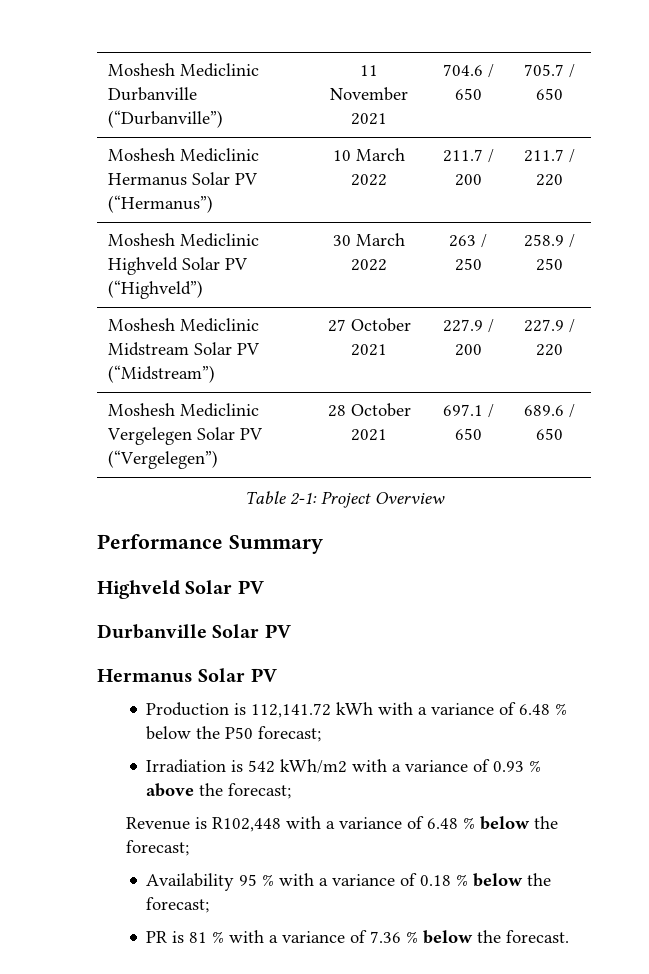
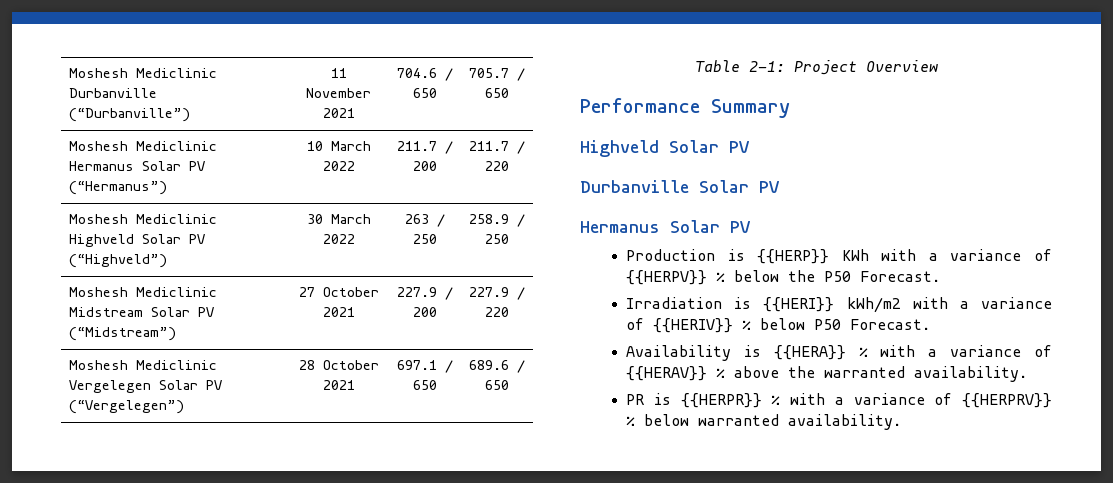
- Production is 112,141.72 kWh with a variance of 6.48 % below the P50 forecast;
+ Production is {{HERP}} KWh with a variance of {{HERPV}} % below the P50 Forecast.
- Irradiation is 542 kWh/m2 with a variance of 0.93 % above the forecast;
- Revenue is R102,448 with a variance of 6.48 % below the forecast;
+ Irradiation is {{HERI}} kWh/m2 with a variance of {{HERIV}} % below P50 Forecast.
- Availability 95 % with a variance of 0.18 % below the forecast;
+ Availability is {{HERA}} % with a variance of {{HERAV}} % above the warranted availability.
- PR is 81 % with a variance of 7.36 % below the forecast.
+ PR is {{HERPR}} % with a variance of {{HERPRV}} % below warranted availability.

